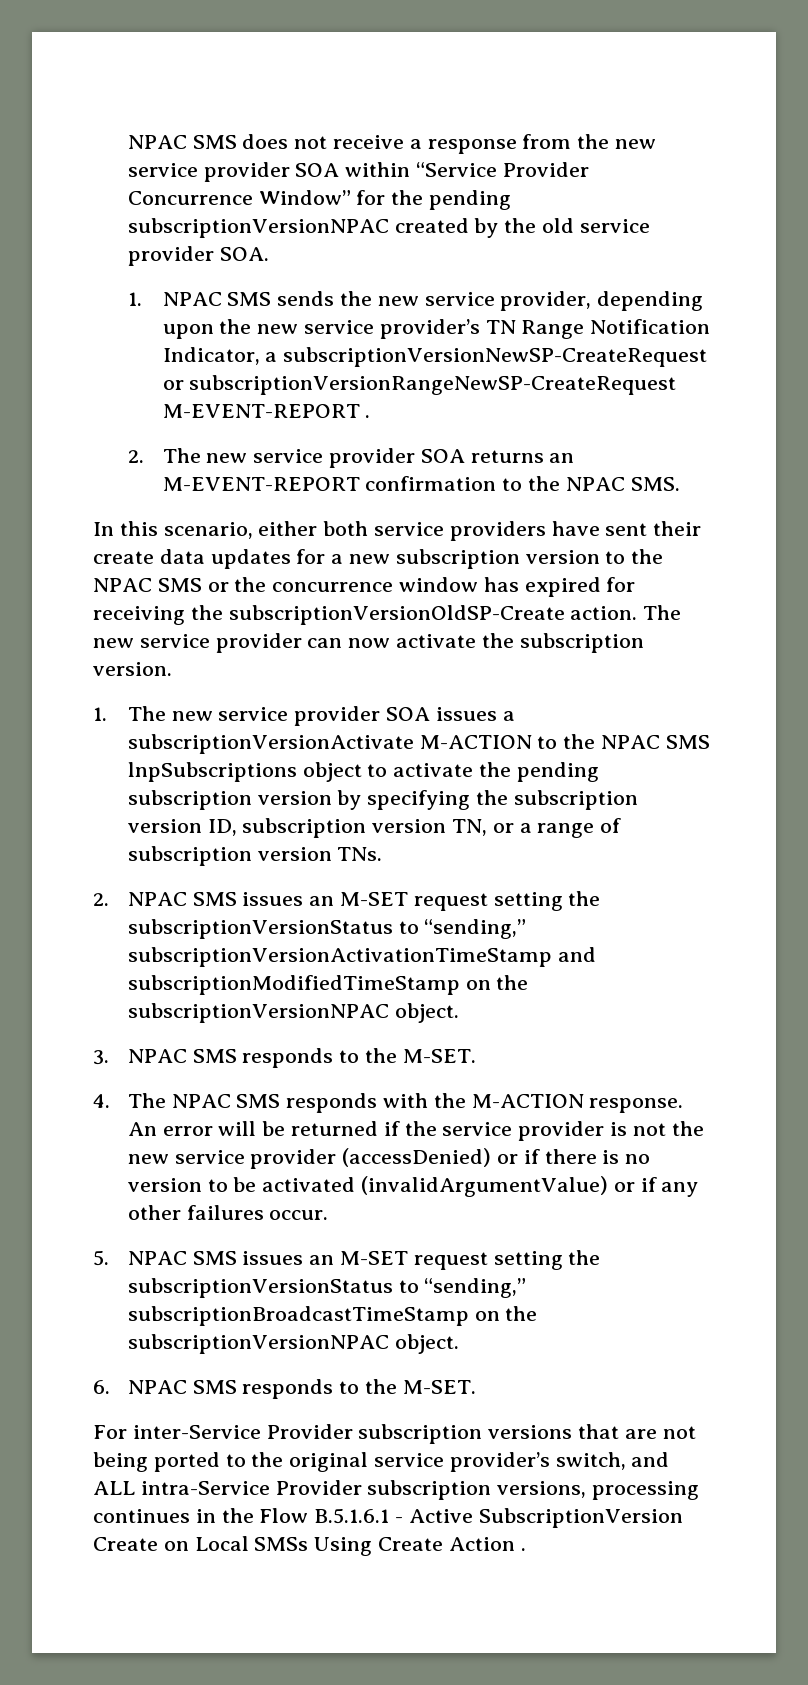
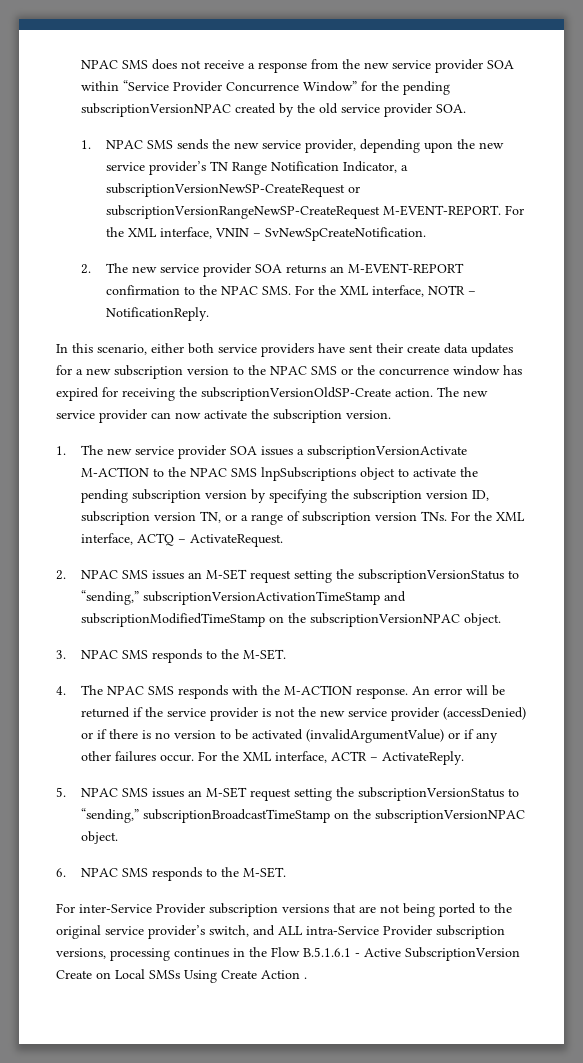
- 1. NPAC SMS sends the new service provider, depending upon the new service provider’s TN Range Notification Indicator, a subscriptionVersionNewSP-CreateRequest or subscriptionVersionRangeNewSP-CreateRequest M-EVENT-REPORT .
+ 1. NPAC SMS sends the new service provider, depending upon the new service provider’s TN Range Notification Indicator, a subscriptionVersionNewSP-CreateRequest or subscriptionVersionRangeNewSP-CreateRequest M-EVENT-REPORT. For the XML interface, VNIN – SvNewSpCreateNotification.
- 2. The new service provider SOA returns an M-EVENT-REPORT confirmation to the NPAC SMS.
+ 2. The new service provider SOA returns an M-EVENT-REPORT confirmation to the NPAC SMS. For the XML interface, NOTR – NotificationReply.
- 1. The new service provider SOA issues a subscriptionVersionActivate M-ACTION to the NPAC SMS lnpSubscriptions object to activate the pending subscription version by specifying the subscription version ID, subscription version TN, or a range of subscription version TNs.
+ 1. The new service provider SOA issues a subscriptionVersionActivate M-ACTION to the NPAC SMS lnpSubscriptions object to activate the pending subscription version by specifying the subscription version ID, subscription version TN, or a range of subscription version TNs. For the XML interface, ACTQ – ActivateRequest.
+ For the XML interface, ACTR – ActivateReply.

